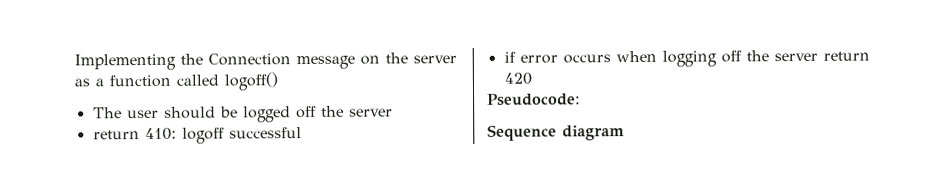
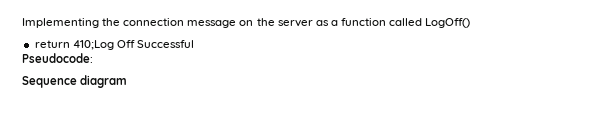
- Implementing the Connection message on the server as a function called logoff()
- The user should be logged off the server
- return 410: logoff successful
- if error occurs when logging off the server return 420
+ Implementing the connection message on the server as a function called LogOff()
+ return 410;Log Off Successful

